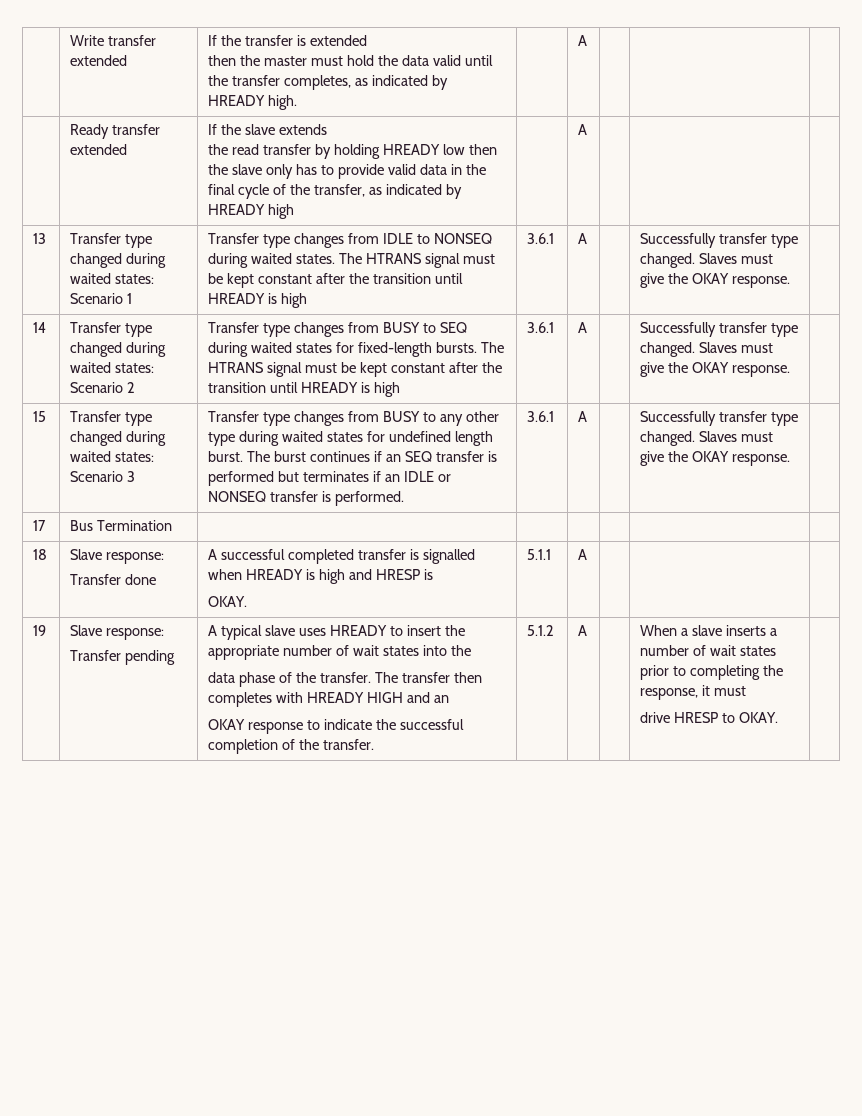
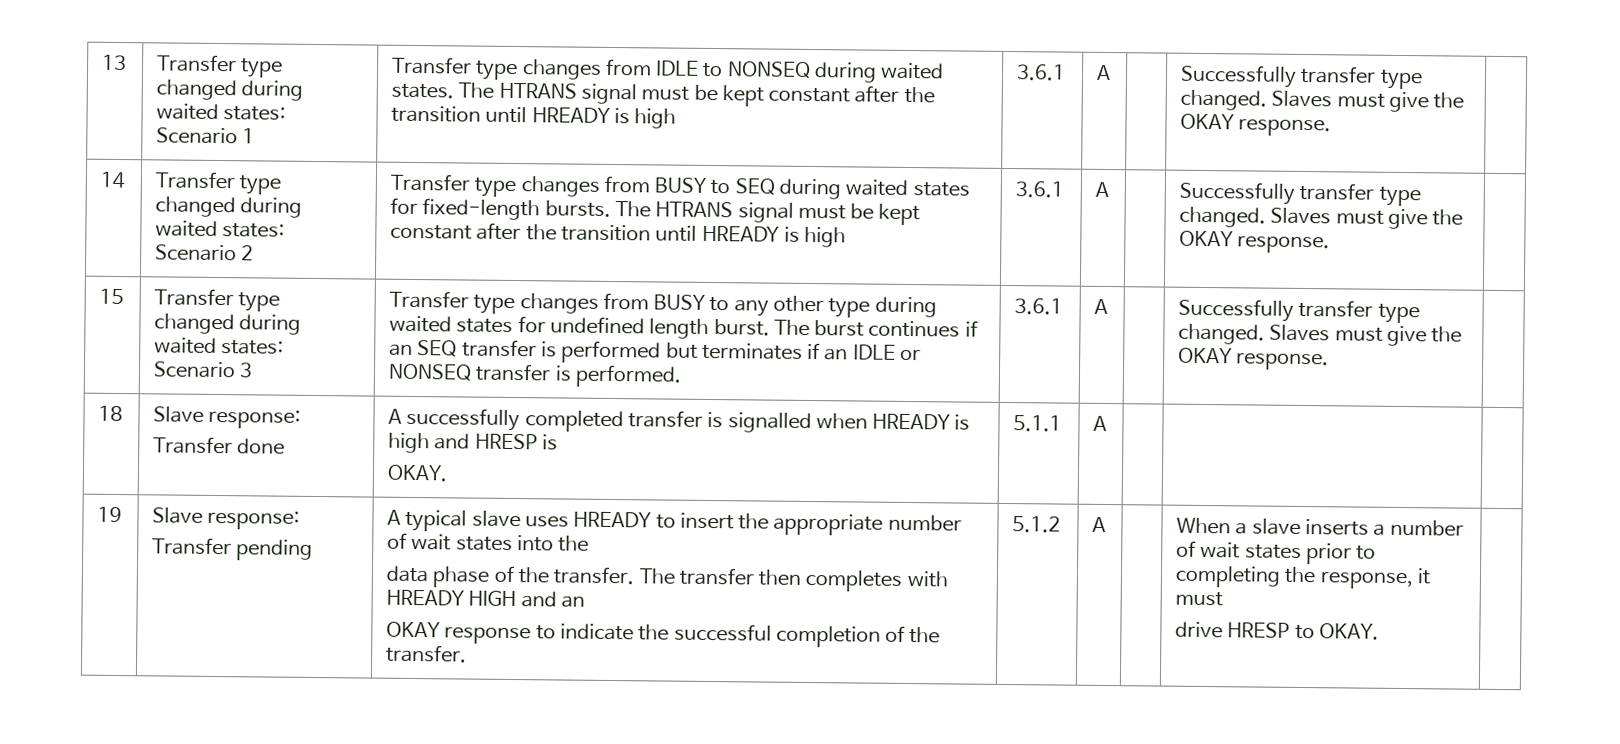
- Write transfer extended | If the transfer is extended
- then the master must hold the data valid until the transfer completes, as indicated by HREADY high. | | A | | |
- | Ready transfer extended | If the slave extends
- the read transfer by holding HREADY low then the slave only has to provide valid data in the final cycle of the transfer, as indicated by HREADY high | | A | | |
- 17 | Bus Termination | | | | | |
  18 | Slave response:
- Transfer done | A successful completed transfer is signalled when HREADY is high and HRESP is
+ Transfer done | A successfully completed transfer is signalled when HREADY is high and HRESP is

